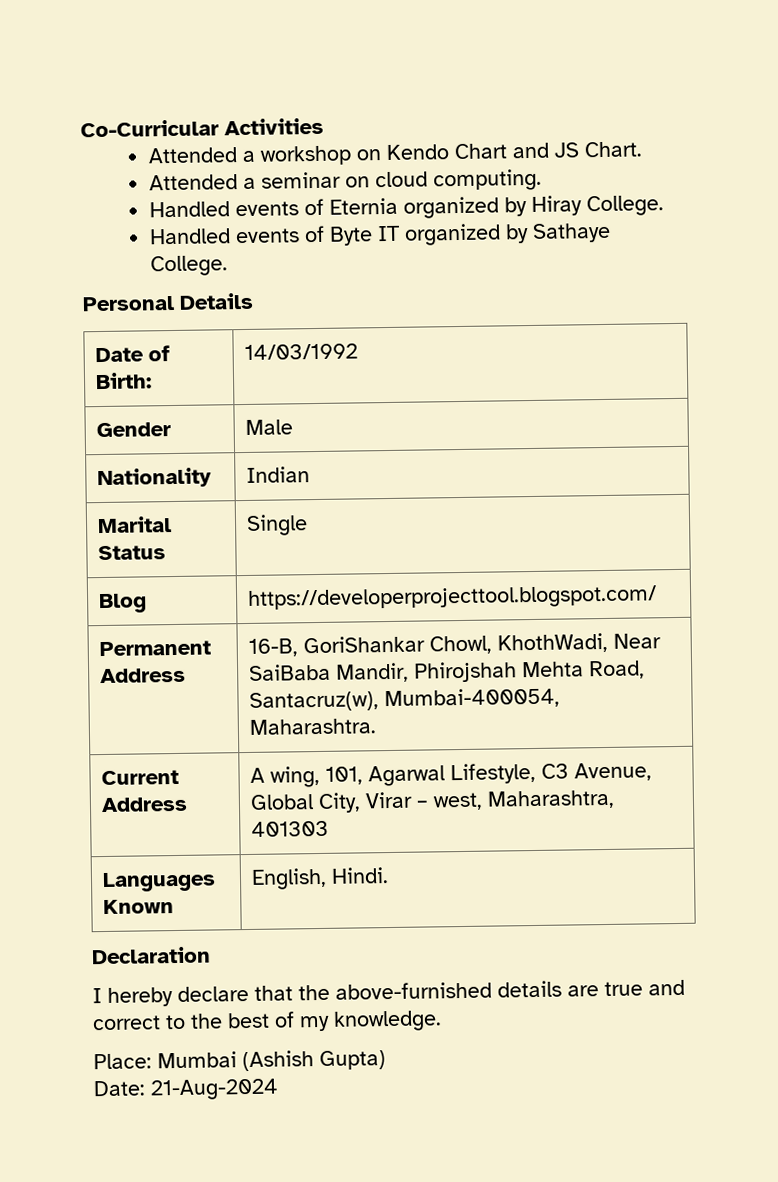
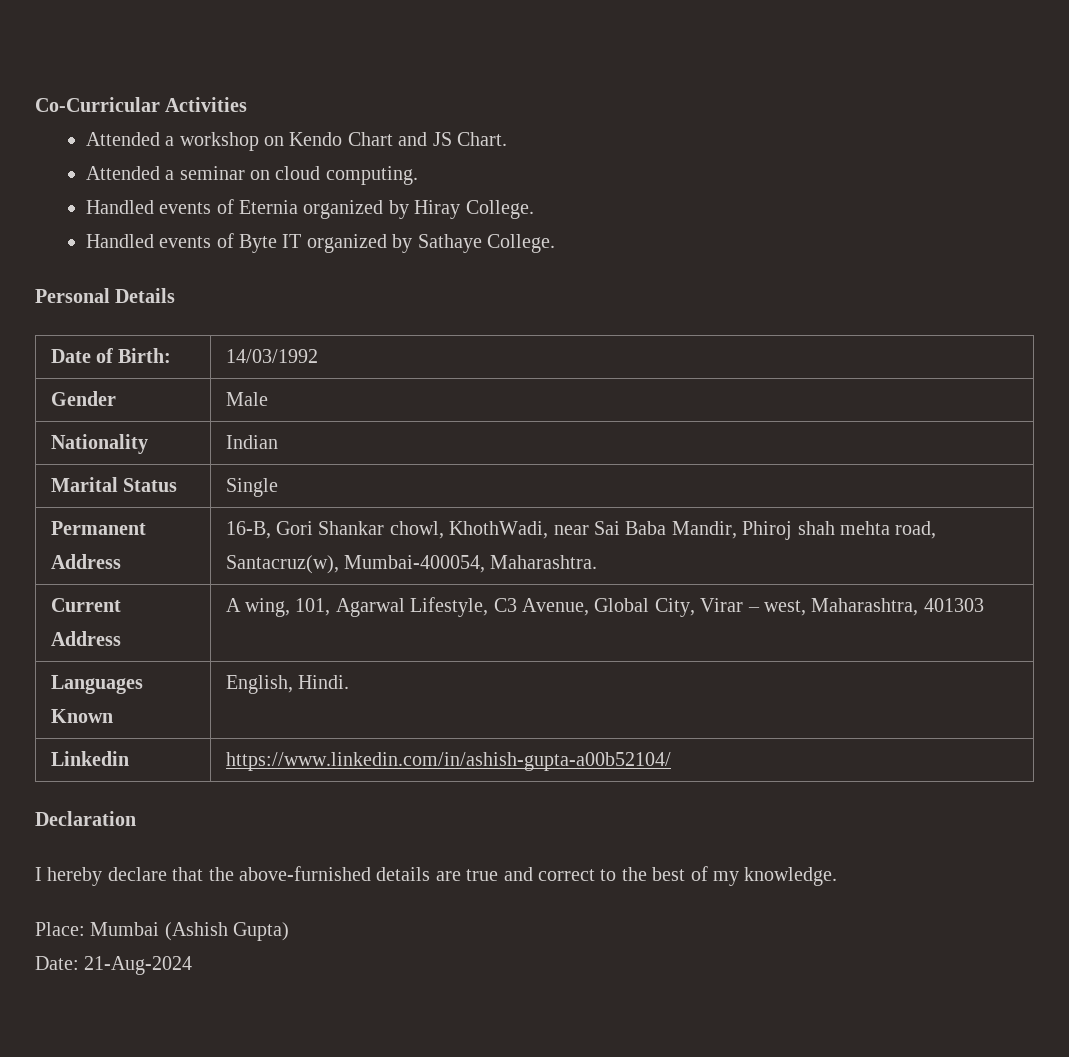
- Blog | https://developerprojecttool.blogspot.com/
- Permanent Address | 16-B, GoriShankar Chowl, KhothWadi, Near SaiBaba Mandir, Phirojshah Mehta Road, Santacruz(w), Mumbai-400054, Maharashtra.
+ Permanent Address | 16-B, Gori Shankar chowl, KhothWadi, near Sai Baba Mandir, Phiroj shah mehta road, Santacruz(w), Mumbai-400054, Maharashtra.
+ Linkedin | https://www.linkedin.com/in/ashish-gupta-a00b52104/

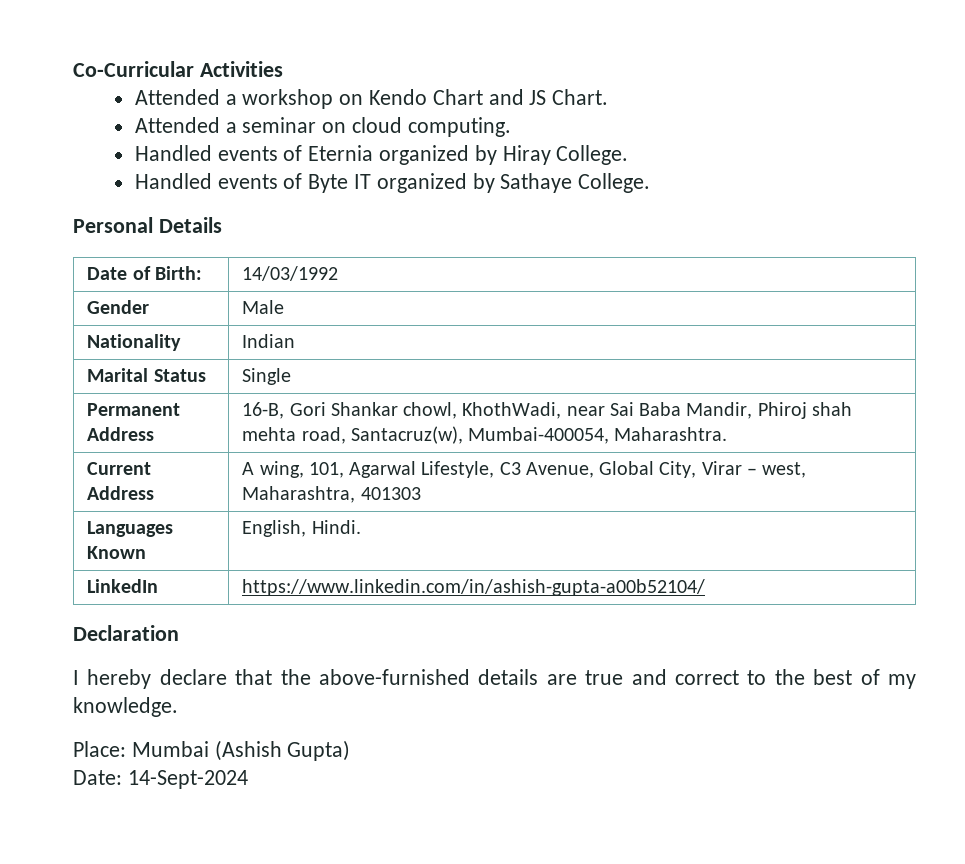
- Linkedin | https://www.linkedin.com/in/ashish-gupta-a00b52104/
+ LinkedIn | https://www.linkedin.com/in/ashish-gupta-a00b52104/
- Date: 21-Aug-2024
+ Date: 14-Sept-2024

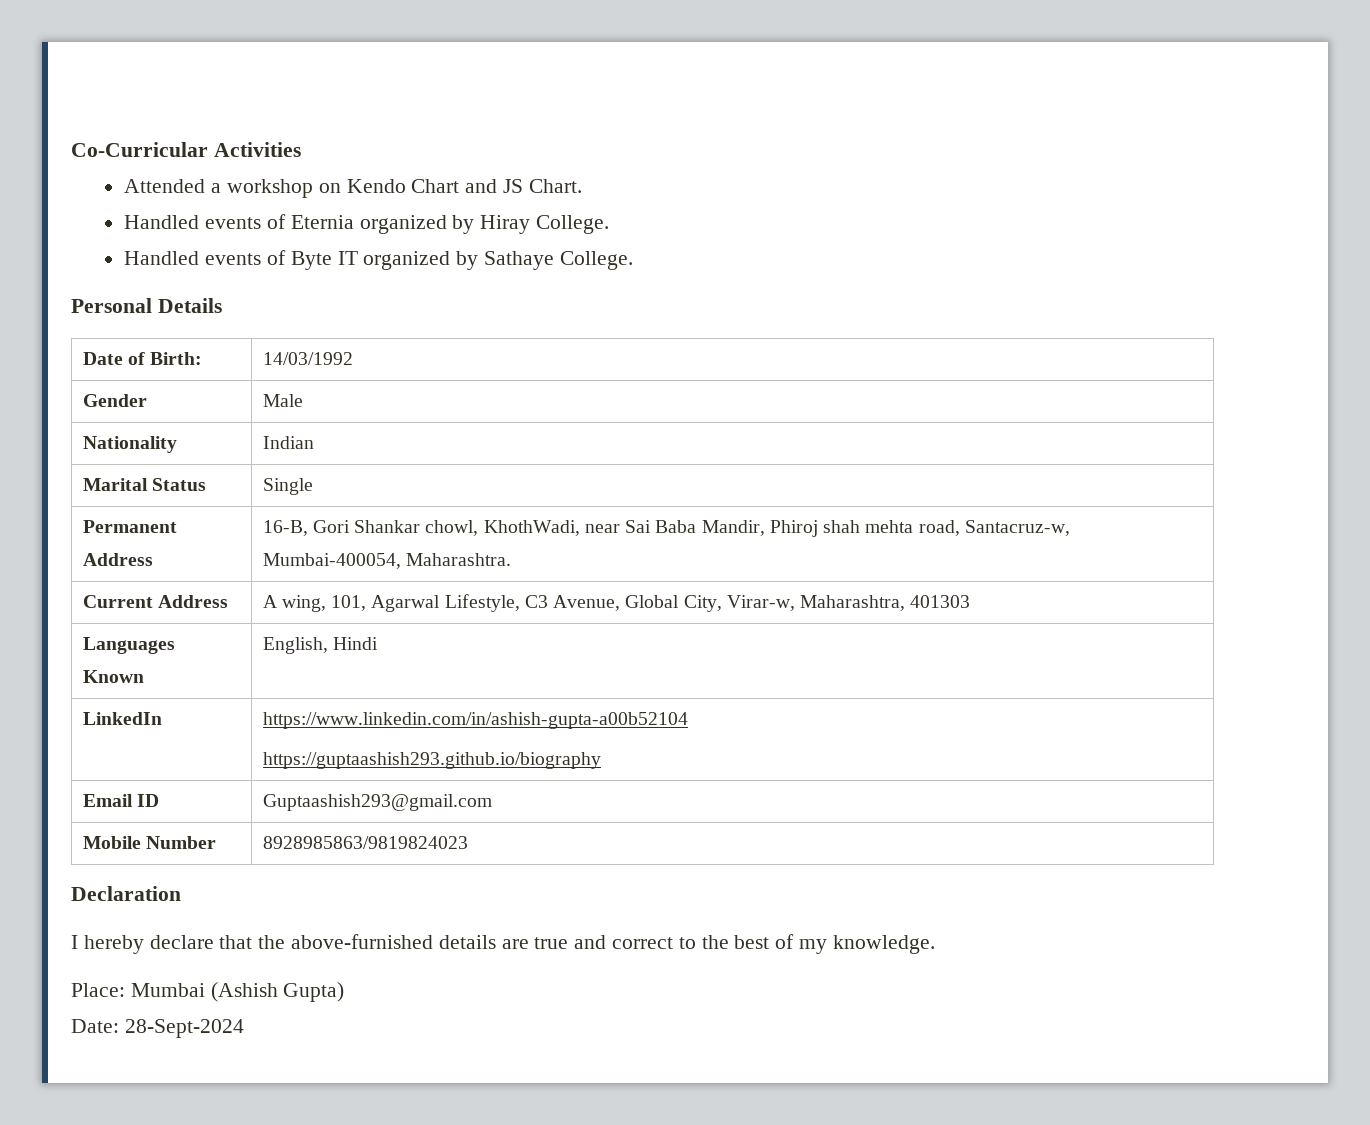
- Attended a seminar on cloud computing.
- Permanent Address | 16-B, Gori Shankar chowl, KhothWadi, near Sai Baba Mandir, Phiroj shah mehta road, Santacruz(w), Mumbai-400054, Maharashtra.
+ Permanent Address | 16-B, Gori Shankar chowl, KhothWadi, near Sai Baba Mandir, Phiroj shah mehta road, Santacruz-w, Mumbai-400054, Maharashtra.
- Current Address | A wing, 101, Agarwal Lifestyle, C3 Avenue, Global City, Virar – west, Maharashtra, 401303
+ Current Address | A wing, 101, Agarwal Lifestyle, C3 Avenue, Global City, Virar-w, Maharashtra, 401303
- Languages Known | English, Hindi.
+ Languages Known | English, Hindi
- LinkedIn | https://www.linkedin.com/in/ashish-gupta-a00b52104/
+ LinkedIn | https://www.linkedin.com/in/ashish-gupta-a00b52104
+ https://guptaashish293.github.io/biography
+ Email ID | Guptaashish293@gmail.com
+ Mobile Number | 8928985863/9819824023
- Date: 14-Sept-2024
+ Date: 28-Sept-2024

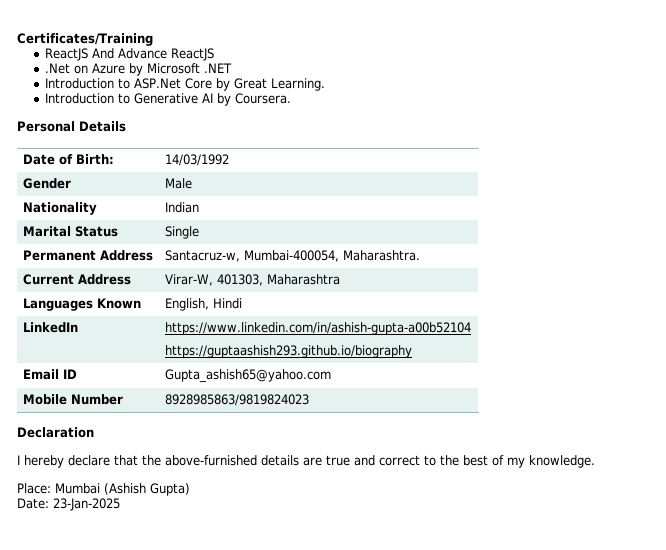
- Co-Curricular Activities
- Attended a workshop on Kendo Chart and JS Chart.
- Handled events of Eternia organized by Hiray College.
- Handled events of Byte IT organized by Sathaye College.
+ Certificates/Training
+ ReactJS And Advance ReactJS
+ .Net on Azure by Microsoft .NET
+ Introduction to ASP.Net Core by Great Learning.
+ Introduction to Generative AI by Coursera.
- Permanent Address | 16-B, Gori Shankar chowl, KhothWadi, near Sai Baba Mandir, Phiroj shah mehta road, Santacruz-w, Mumbai-400054, Maharashtra.
+ Permanent Address | Santacruz-w, Mumbai-400054, Maharashtra.
- Current Address | A wing, 101, Agarwal Lifestyle, C3 Avenue, Global City, Virar-w, Maharashtra, 401303
+ Current Address | Virar-W, 401303, Maharashtra
- Email ID | Guptaashish293@gmail.com
+ Email ID | Gupta_ashish65@yahoo.com
- Date: 28-Sept-2024
+ Date: 23-Jan-2025

